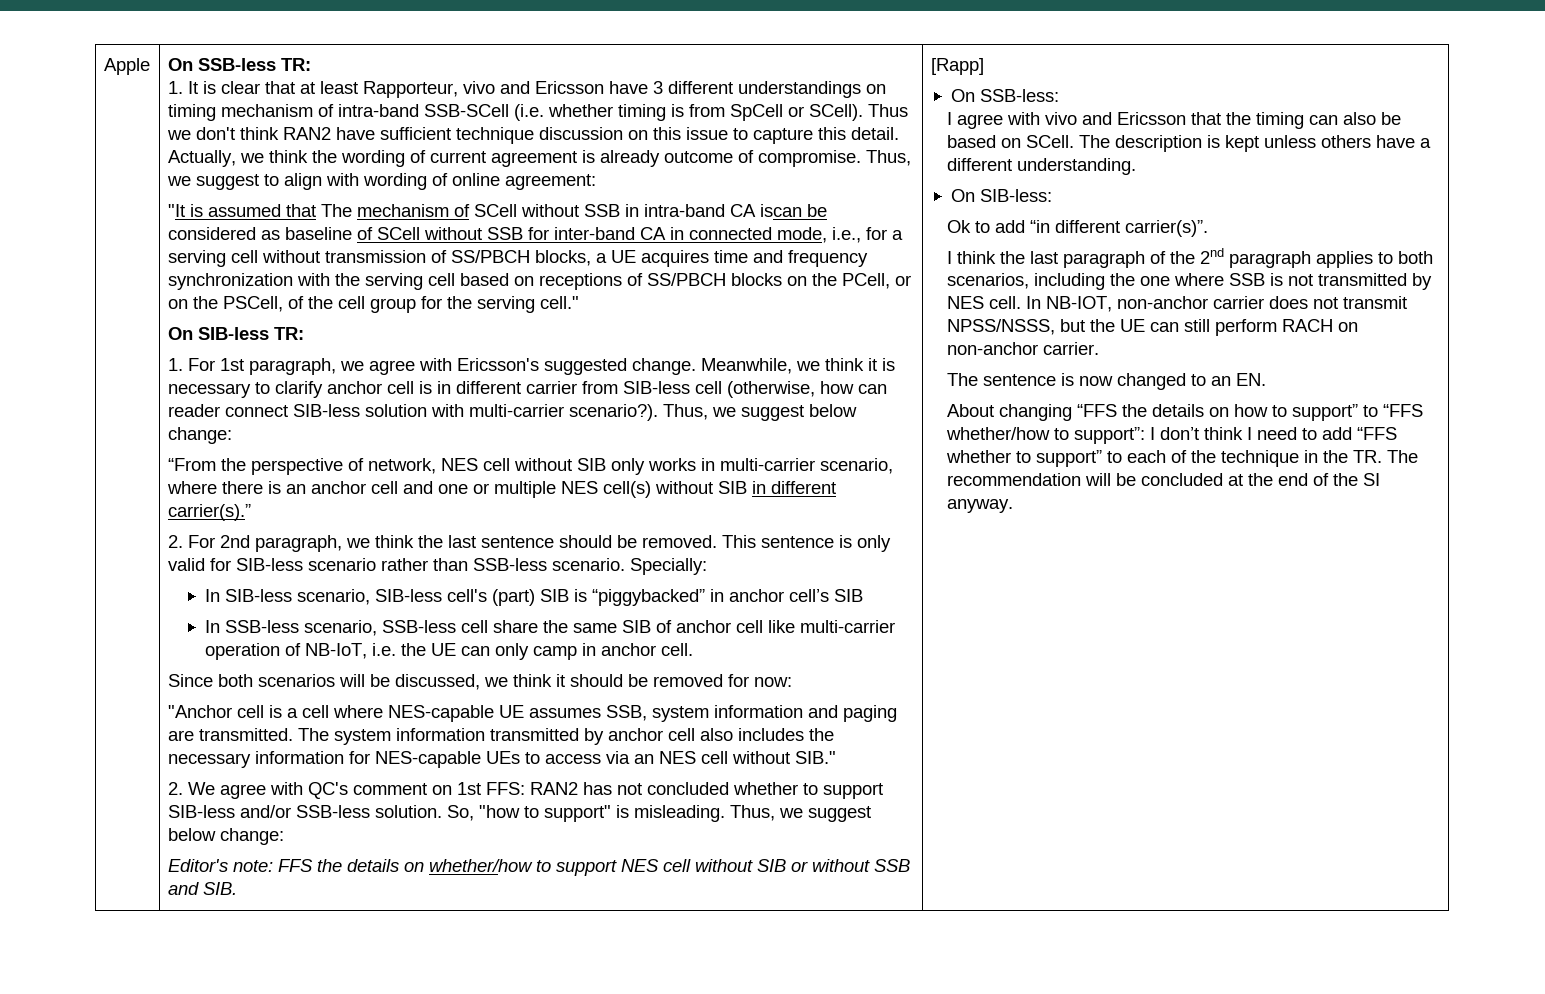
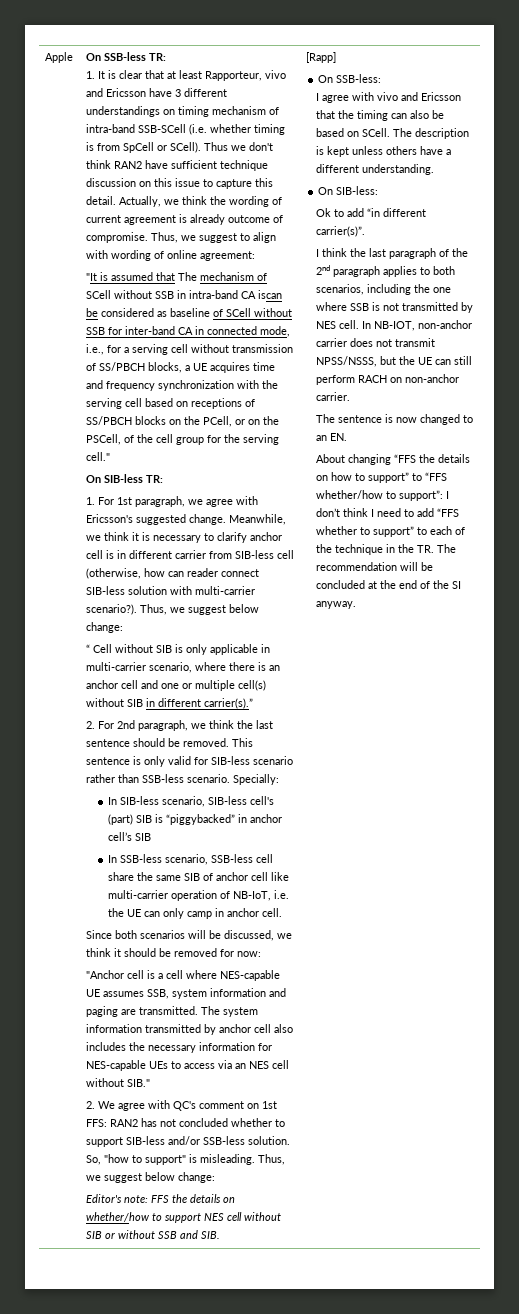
- “From the perspective of network, NES cell without SIB only works in multi-carrier scenario, where there is an anchor cell and one or multiple NES cell(s) without SIB in different carrier(s).”
+ “ Cell without SIB is only applicable in multi-carrier scenario, where there is an anchor cell and one or multiple cell(s) without SIB in different carrier(s).”

